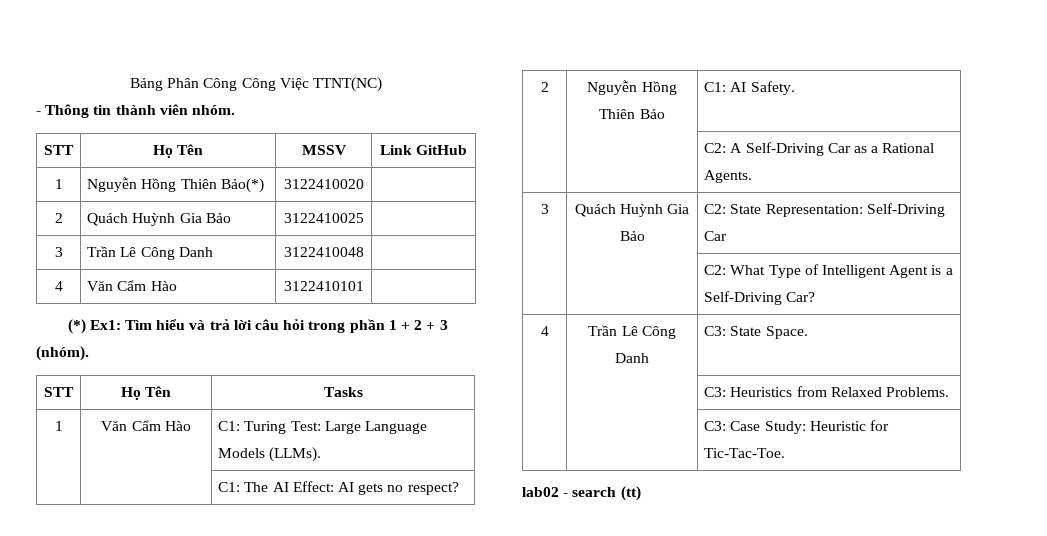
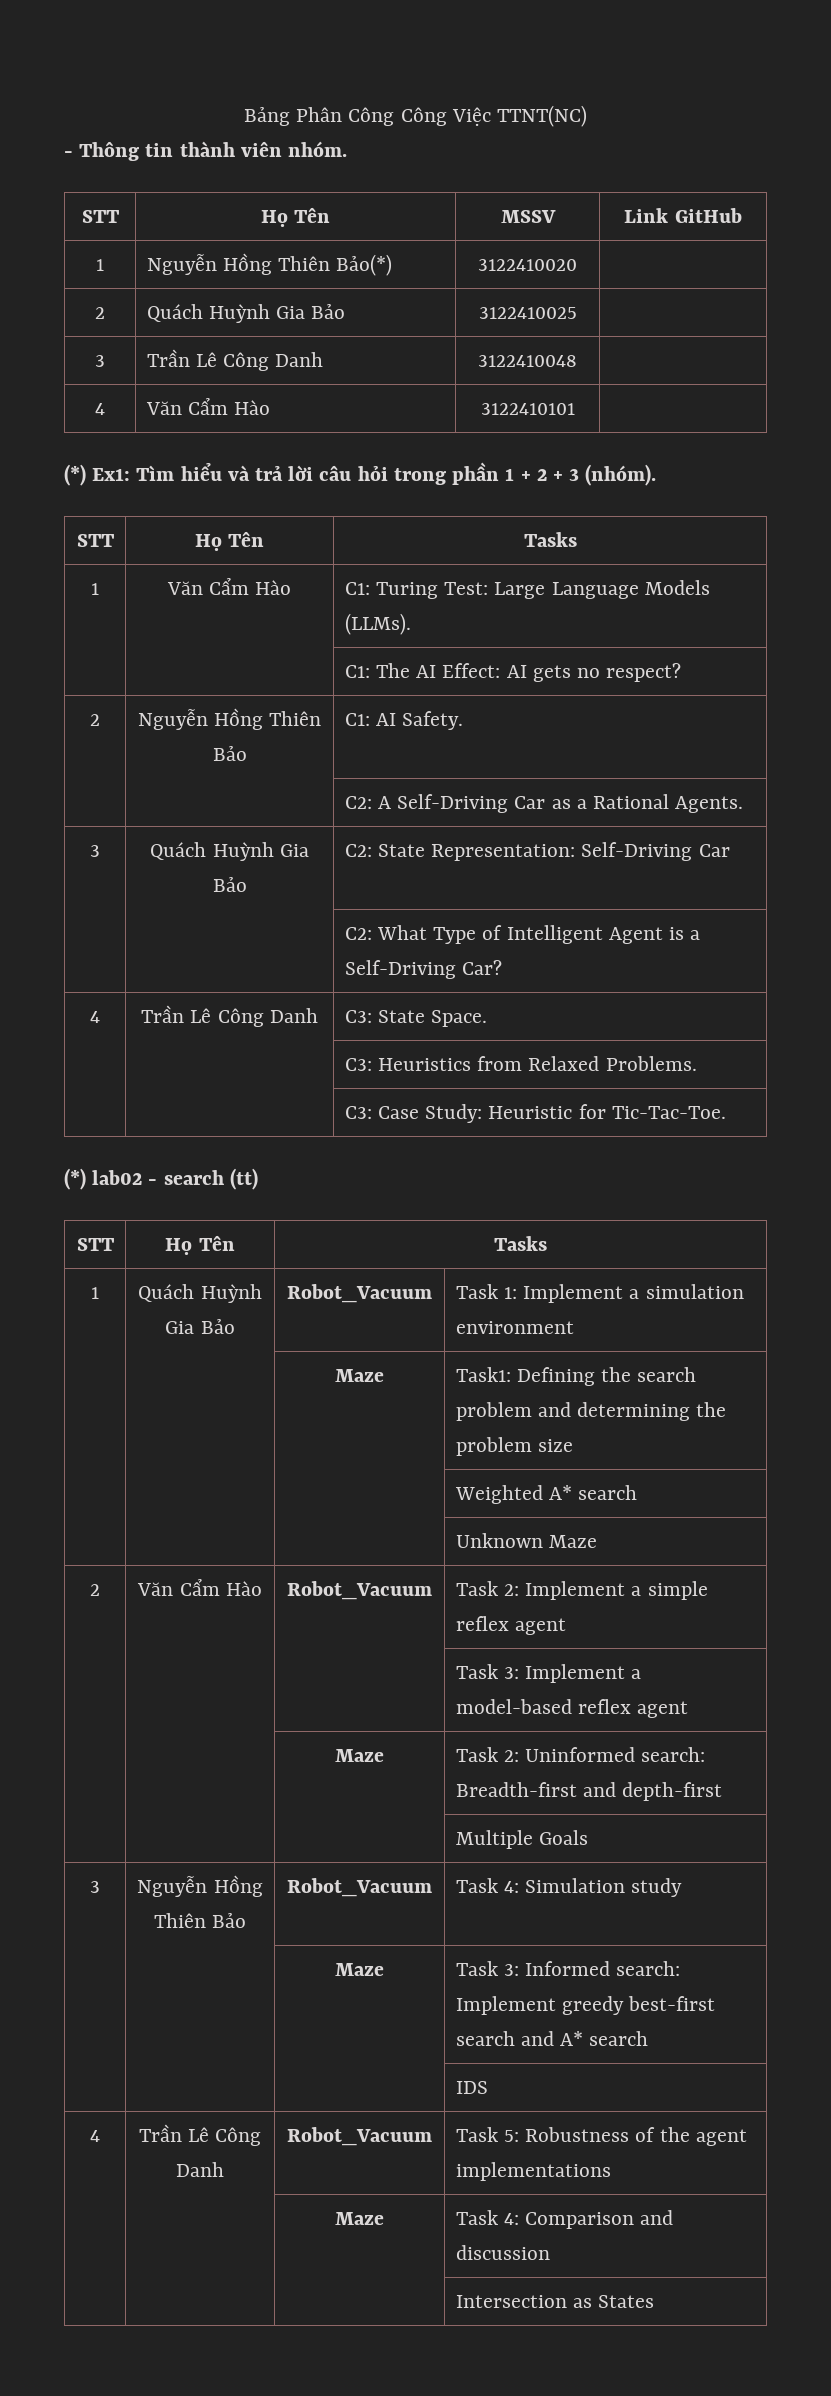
- lab02 - search (tt)
+ (*) lab02 - search (tt)
+ STT | Họ Tên | Tasks
+ 1 | Quách Huỳnh Gia Bảo | Robot_Vacuum | Task 1: Implement a simulation environment
+ | | Maze | Task1: Defining the search problem and determining the problem size
+ | | | Weighted A* search
+ | | | Unknown Maze
+ 2 | Văn Cẩm Hào | Robot_Vacuum | Task 2: Implement a simple reflex agent
+ | | | Task 3: Implement a model-based reflex agent
+ | | Maze | Task 2: Uninformed search: Breadth-first and depth-first
+ | | | Multiple Goals
+ 3 | Nguyễn Hồng Thiên Bảo | Robot_Vacuum | Task 4: Simulation study
+ | | Maze | Task 3: Informed search: Implement greedy best-first search and A* search
+ | | | IDS
+ 4 | Trần Lê Công Danh | Robot_Vacuum | Task 5: Robustness of the agent implementations
+ | | Maze | Task 4: Comparison and discussion
+ | | | Intersection as States

